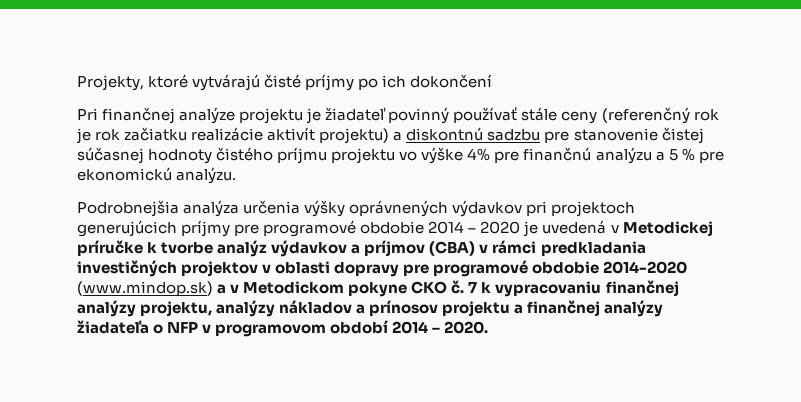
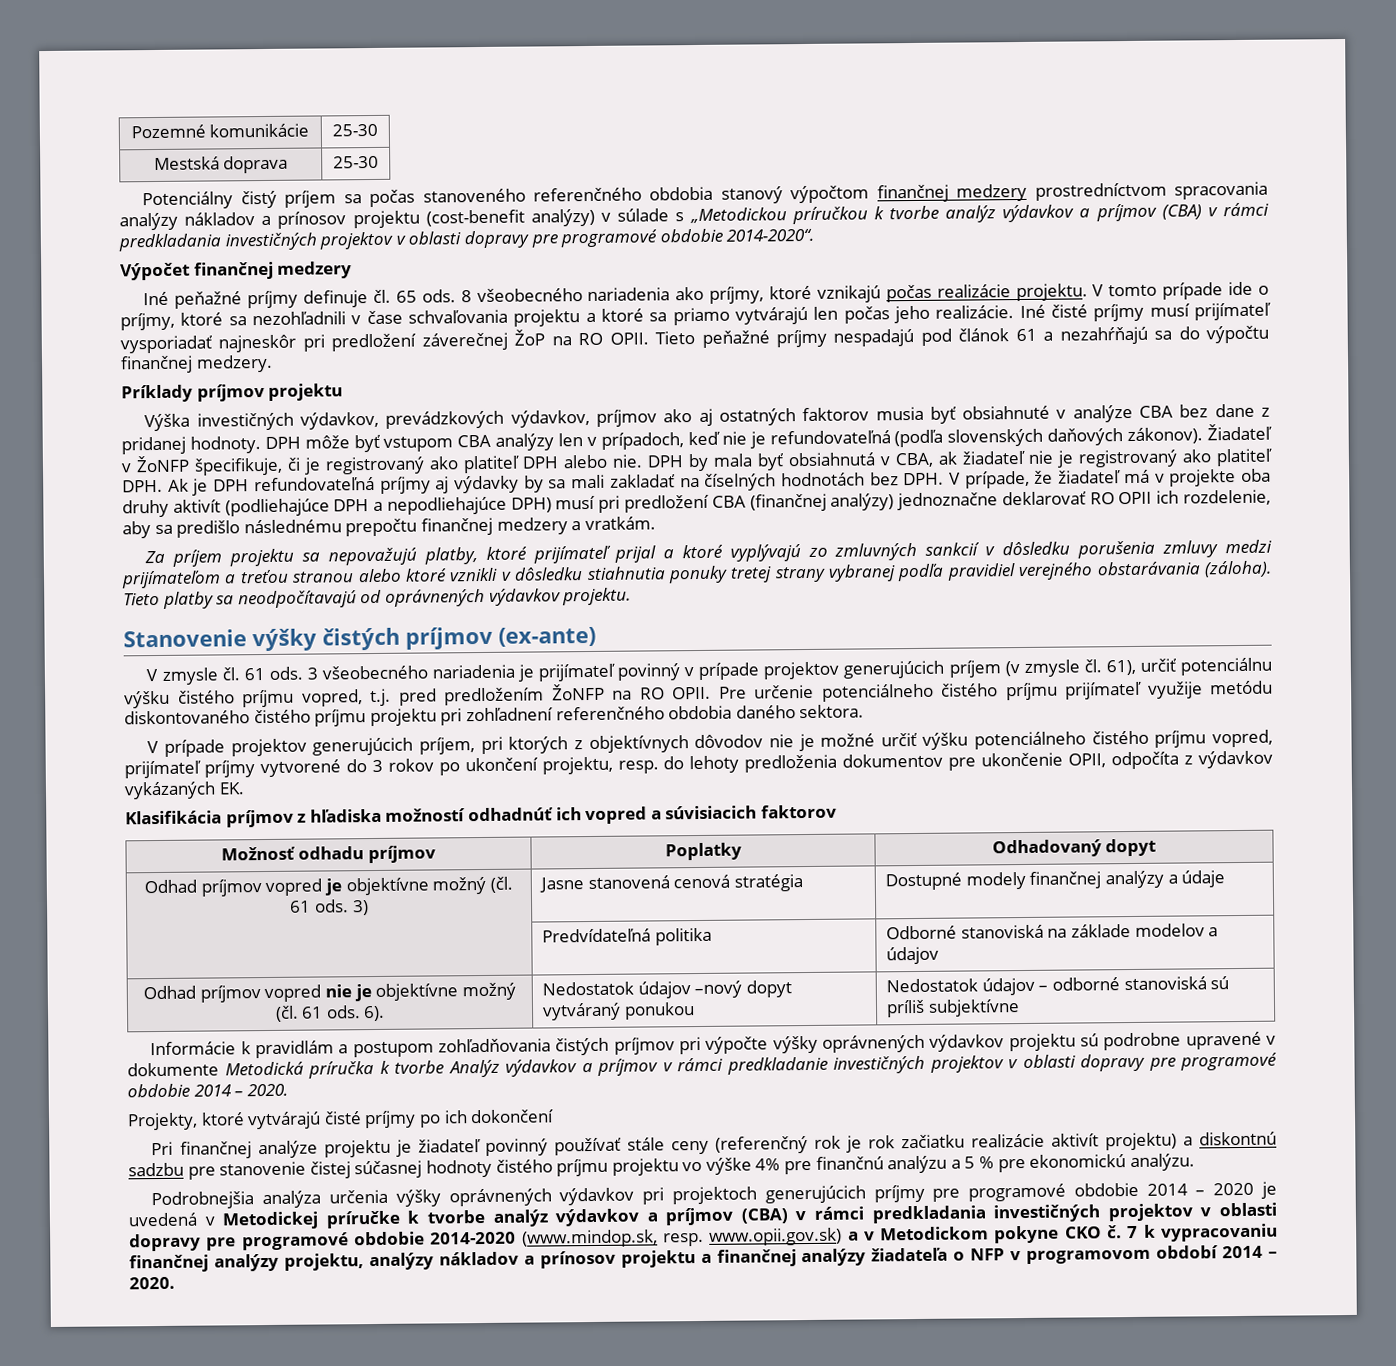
+ Pozemné komunikácie | 25-30
+ Mestská doprava | 25-30
+ Potenciálny čistý príjem sa počas stanoveného referenčného obdobia stanový výpočtom finančnej medzery prostredníctvom spracovania analýzy nákladov a prínosov projektu (cost-benefit analýzy) v súlade s „Metodickou príručkou k tvorbe analýz výdavkov a príjmov (CBA) v rámci predkladania investičných projektov v oblasti dopravy pre programové obdobie 2014-2020“.
+ Výpočet finančnej medzery
+ Iné peňažné príjmy definuje čl. 65 ods. 8 všeobecného nariadenia ako príjmy, ktoré vznikajú počas realizácie projektu. V tomto prípade ide o príjmy, ktoré sa nezohľadnili v čase schvaľovania projektu a ktoré sa priamo vytvárajú len počas jeho realizácie. Iné čisté príjmy musí prijímateľ vysporiadať najneskôr pri predložení záverečnej ŽoP na RO OPII. Tieto peňažné príjmy nespadajú pod článok 61 a nezahŕňajú sa do výpočtu finančnej medzery.
+ Príklady príjmov projektu
+ Výška investičných výdavkov, prevádzkových výdavkov, príjmov ako aj ostatných faktorov musia byť obsiahnuté v analýze CBA bez dane z pridanej hodnoty. DPH môže byť vstupom CBA analýzy len v prípadoch, keď nie je refundovateľná (podľa slovenských daňových zákonov). Žiadateľ v ŽoNFP špecifikuje, či je registrovaný ako platiteľ DPH alebo nie. DPH by mala byť obsiahnutá v CBA, ak žiadateľ nie je registrovaný ako platiteľ DPH. Ak je DPH refundovateľná príjmy aj výdavky by sa mali zakladať na číselných hodnotách bez DPH. V prípade, že žiadateľ má v projekte oba druhy aktivít (podliehajúce DPH a nepodliehajúce DPH) musí pri predložení CBA (finančnej analýzy) jednoznačne deklarovať RO OPII ich rozdelenie, aby sa predišlo následnému prepočtu finančnej medzery a vratkám.
+ Za príjem projektu sa nepovažujú platby, ktoré prijímateľ prijal a ktoré vyplývajú zo zmluvných sankcií v dôsledku porušenia zmluvy medzi prijímateľom a treťou stranou alebo ktoré vznikli v dôsledku stiahnutia ponuky tretej strany vybranej podľa pravidiel verejného obstarávania (záloha). Tieto platby sa neodpočítavajú od oprávnených výdavkov projektu.
+ Stanovenie výšky čistých príjmov (ex-ante)
+ V zmysle čl. 61 ods. 3 všeobecného nariadenia je prijímateľ povinný v prípade projektov generujúcich príjem (v zmysle čl. 61), určiť potenciálnu výšku čistého príjmu vopred, t.j. pred predložením ŽoNFP na RO OPII. Pre určenie potenciálneho čistého príjmu prijímateľ využije metódu diskontovaného čistého príjmu projektu pri zohľadnení referenčného obdobia daného sektora.
+ V prípade projektov generujúcich príjem, pri ktorých z objektívnych dôvodov nie je možné určiť výšku potenciálneho čistého príjmu vopred, prijímateľ príjmy vytvorené do 3 rokov po ukončení projektu, resp. do lehoty predloženia dokumentov pre ukončenie OPII, odpočíta z výdavkov vykázaných EK.
+ Klasifikácia príjmov z hľadiska možností odhadnúť ich vopred a súvisiacich faktorov
+ Možnosť odhadu príjmov | Poplatky | Odhadovaný dopyt
+ Odhad príjmov vopred je objektívne možný (čl. 61 ods. 3) | Jasne stanovená cenová stratégia | Dostupné modely finančnej analýzy a údaje
+ | Predvídateľná politika | Odborné stanoviská na základe modelov a údajov
+ Odhad príjmov vopred nie je objektívne možný (čl. 61 ods. 6). | Nedostatok údajov –nový dopyt vytváraný ponukou | Nedostatok údajov – odborné stanoviská sú príliš subjektívne
+ Informácie k pravidlám a postupom zohľadňovania čistých príjmov pri výpočte výšky oprávnených výdavkov projektu sú podrobne upravené v dokumente Metodická príručka k tvorbe Analýz výdavkov a príjmov v rámci predkladanie investičných projektov v oblasti dopravy pre programové obdobie 2014 – 2020.
- Podrobnejšia analýza určenia výšky oprávnených výdavkov pri projektoch generujúcich príjmy pre programové obdobie 2014 – 2020 je uvedená v Metodickej príručke k tvorbe analýz výdavkov a príjmov (CBA) v rámci predkladania investičných projektov v oblasti dopravy pre programové obdobie 2014-2020 (www.mindop.sk) a v Metodickom pokyne CKO č.
+ Podrobnejšia analýza určenia výšky oprávnených výdavkov pri projektoch generujúcich príjmy pre programové obdobie 2014 – 2020 je uvedená v Metodickej príručke k tvorbe analýz výdavkov a príjmov (CBA) v rámci predkladania investičných projektov v oblasti dopravy pre programové obdobie 2014-2020 (www.mindop.sk, resp. www.opii.gov.sk) a v Metodickom pokyne CKO č.

